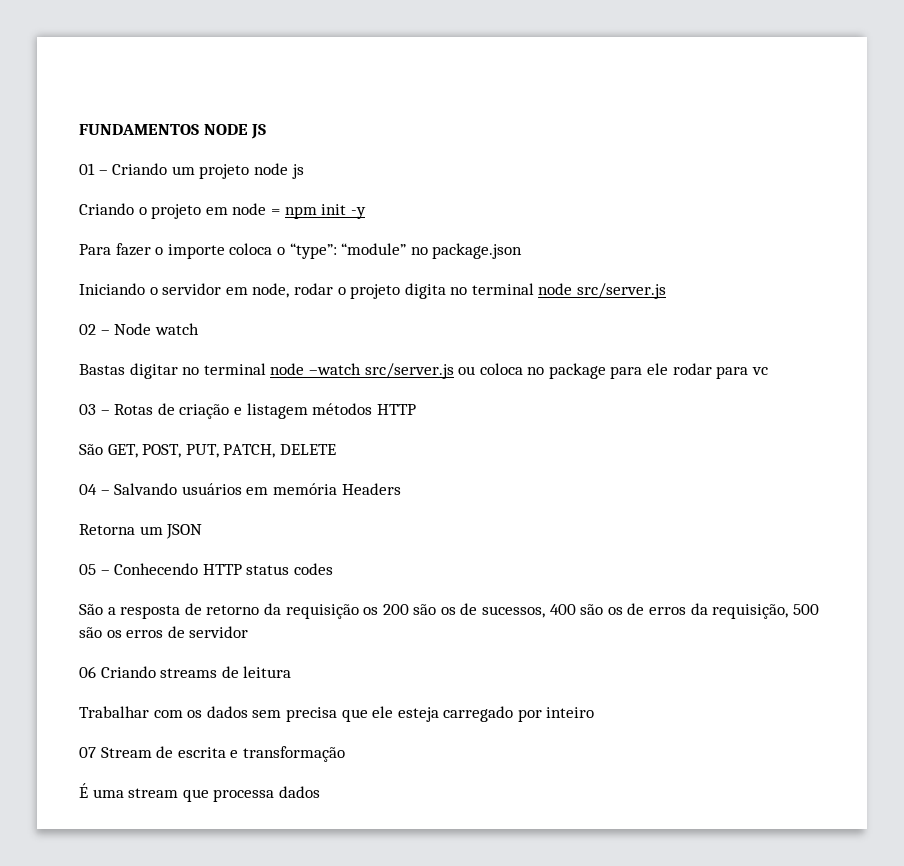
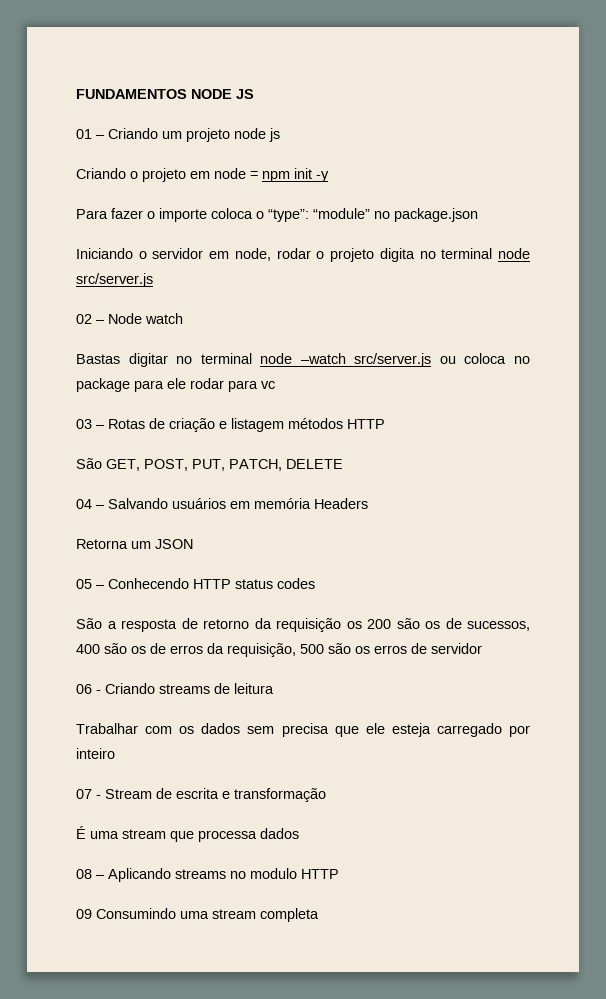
- 06 Criando streams de leitura
+ 06 - Criando streams de leitura
- 07 Stream de escrita e transformação
+ 07 - Stream de escrita e transformação
+ 08 – Aplicando streams no modulo HTTP
+ 09 Consumindo uma stream completa

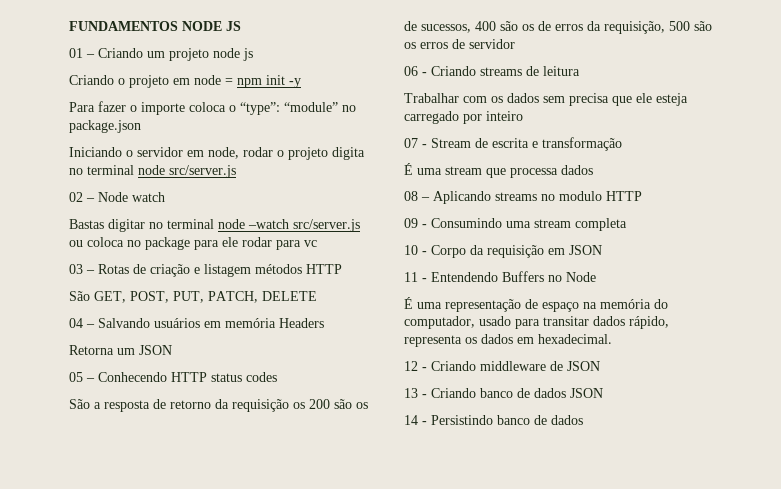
- 09 Consumindo uma stream completa
+ 09 - Consumindo uma stream completa
+ 10 - Corpo da requisição em JSON
+ 11 - Entendendo Buffers no Node
+ É uma representação de espaço na memória do computador, usado para transitar dados rápido, representa os dados em hexadecimal.
+ 12 - Criando middleware de JSON
+ 13 - Criando banco de dados JSON
+ 14 - Persistindo banco de dados

